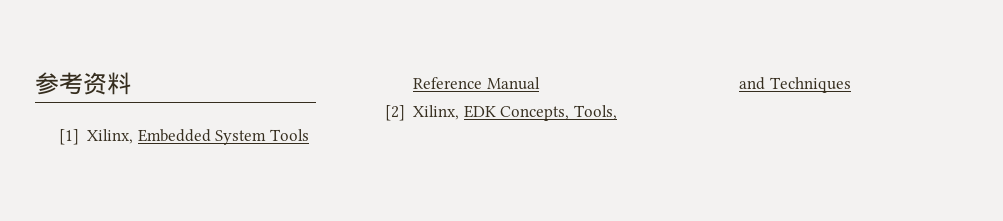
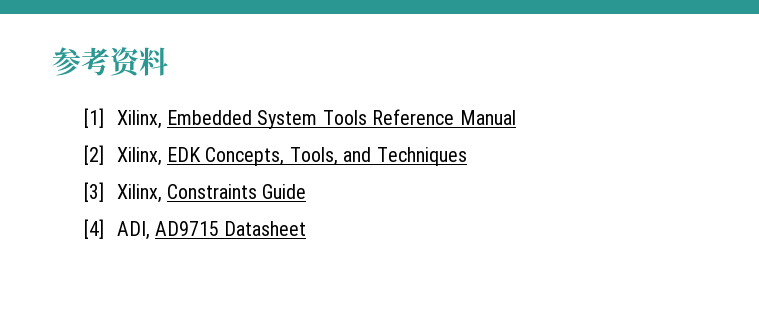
+ [3] Xilinx, Constraints Guide
+ [4] ADI, AD9715 Datasheet

